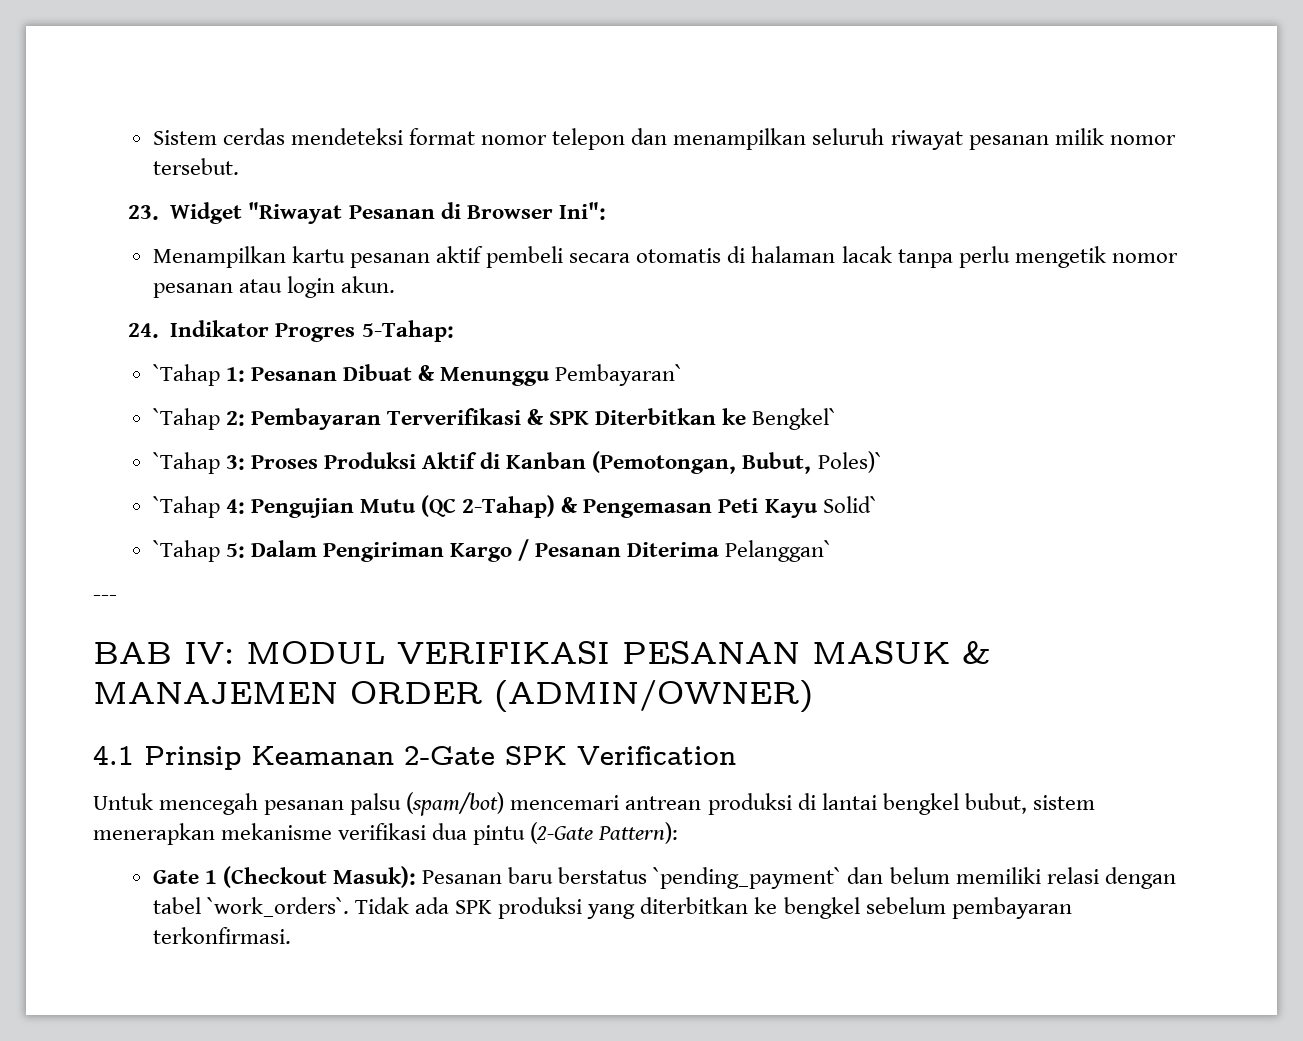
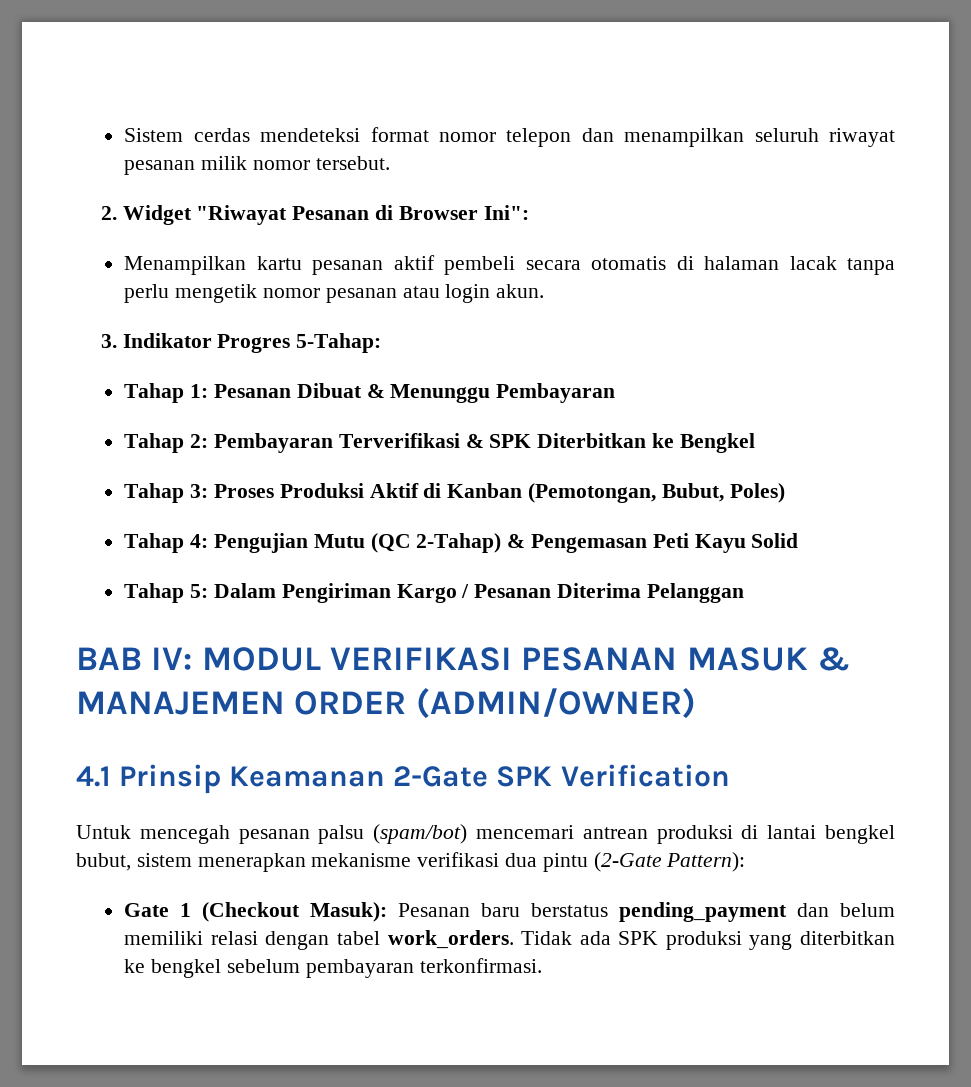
- 23. Widget "Riwayat Pesanan di Browser Ini":
+ 2. Widget "Riwayat Pesanan di Browser Ini":
- 24. Indikator Progres 5-Tahap:
+ 3. Indikator Progres 5-Tahap:
- `Tahap 1: Pesanan Dibuat & Menunggu Pembayaran`
- `Tahap 2: Pembayaran Terverifikasi & SPK Diterbitkan ke Bengkel`
- `Tahap 3: Proses Produksi Aktif di Kanban (Pemotongan, Bubut, Poles)`
- `Tahap 4: Pengujian Mutu (QC 2-Tahap) & Pengemasan Peti Kayu Solid`
- `Tahap 5: Dalam Pengiriman Kargo / Pesanan Diterima Pelanggan`
- ---
+ Tahap 1: Pesanan Dibuat & Menunggu Pembayaran
+ Tahap 2: Pembayaran Terverifikasi & SPK Diterbitkan ke Bengkel
+ Tahap 3: Proses Produksi Aktif di Kanban (Pemotongan, Bubut, Poles)
+ Tahap 4: Pengujian Mutu (QC 2-Tahap) & Pengemasan Peti Kayu Solid
+ Tahap 5: Dalam Pengiriman Kargo / Pesanan Diterima Pelanggan
- Gate 1 (Checkout Masuk): Pesanan baru berstatus `pending_payment` dan belum memiliki relasi dengan tabel `work_orders`.
+ Gate 1 (Checkout Masuk): Pesanan baru berstatus pending_payment dan belum memiliki relasi dengan tabel work_orders.

